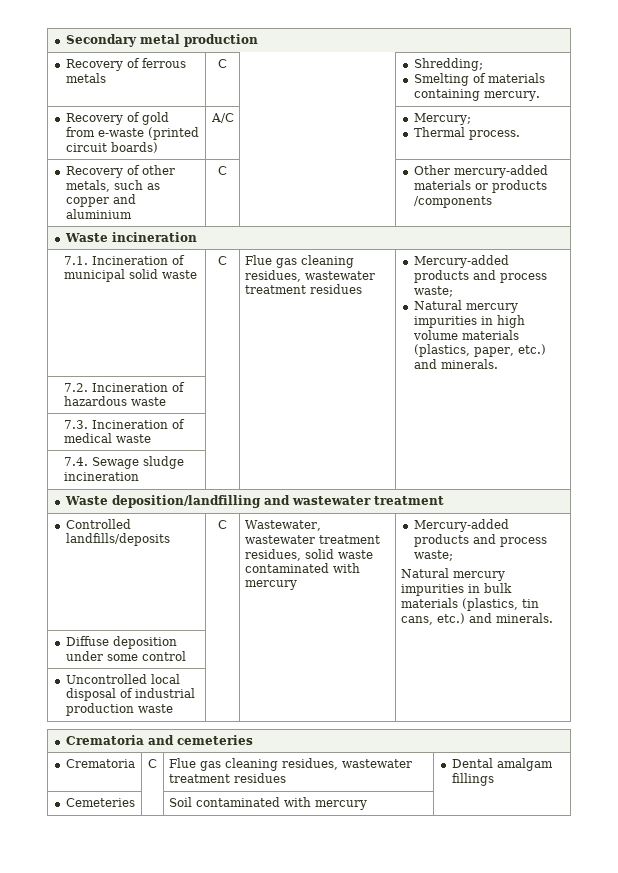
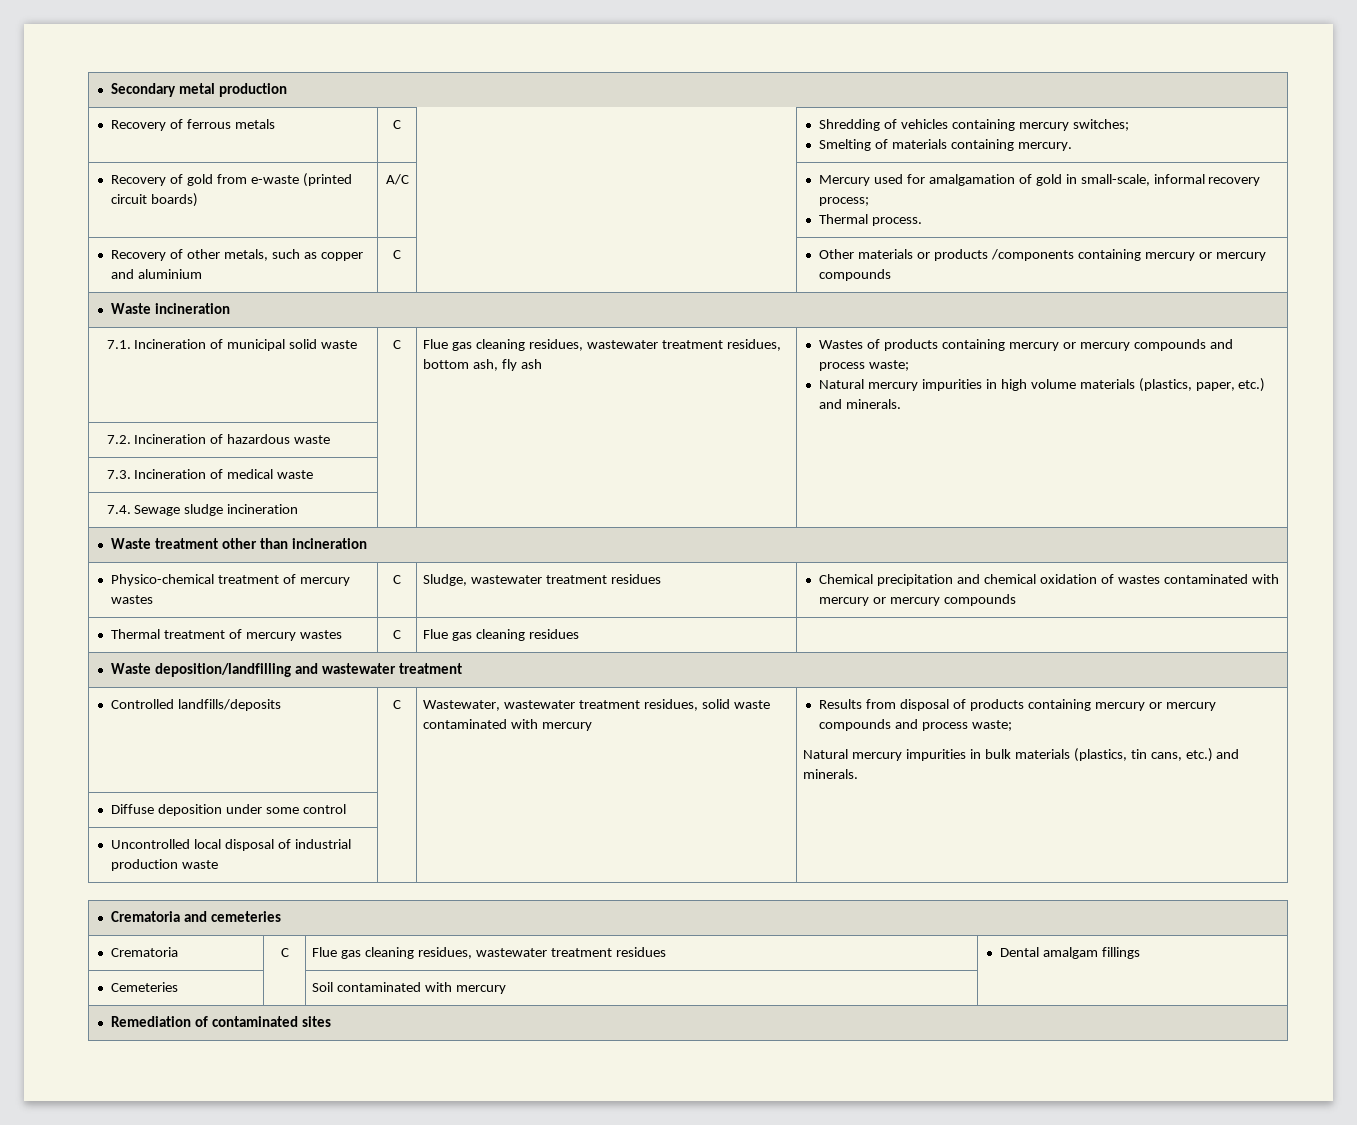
- Recovery of ferrous metals | C | | Shredding;
+ Recovery of ferrous metals | C | | Shredding of vehicles containing mercury switches;
- Recovery of gold from e-waste (printed circuit boards) | A/C | | Mercury;
+ Recovery of gold from e-waste (printed circuit boards) | A/C | | Mercury used for amalgamation of gold in small-scale, informal recovery process;
- Recovery of other metals, such as copper and aluminium | C | | Other mercury-added materials or products /components
+ Recovery of other metals, such as copper and aluminium | C | | Other materials or products /components containing mercury or mercury compounds
- Flue gas cleaning residues, wastewater treatment residues | Mercury-added products and process waste;
+ Flue gas cleaning residues, wastewater treatment residues, bottom ash, fly ash | Wastes of products containing mercury or mercury compounds and process waste;
+ Waste treatment other than incineration
+ Physico-chemical treatment of mercury wastes | C | Sludge, wastewater treatment residues | Chemical precipitation and chemical oxidation of wastes contaminated with mercury or mercury compounds
+ Thermal treatment of mercury wastes | C | Flue gas cleaning residues |
- Controlled landfills/deposits | C | Wastewater, wastewater treatment residues, solid waste contaminated with mercury | Mercury-added products and process waste;
+ Controlled landfills/deposits | C | Wastewater, wastewater treatment residues, solid waste contaminated with mercury | Results from disposal of products containing mercury or mercury compounds and process waste;
+ Remediation of contaminated sites

